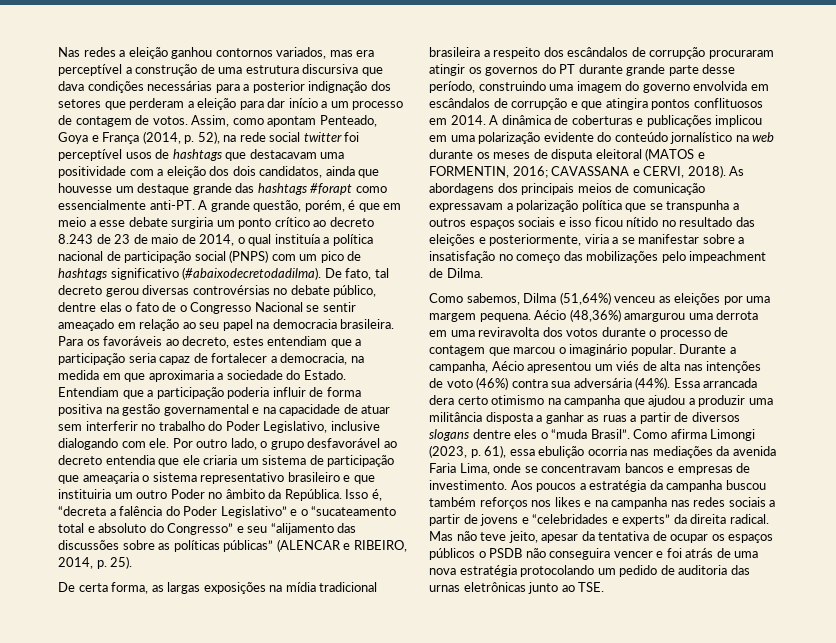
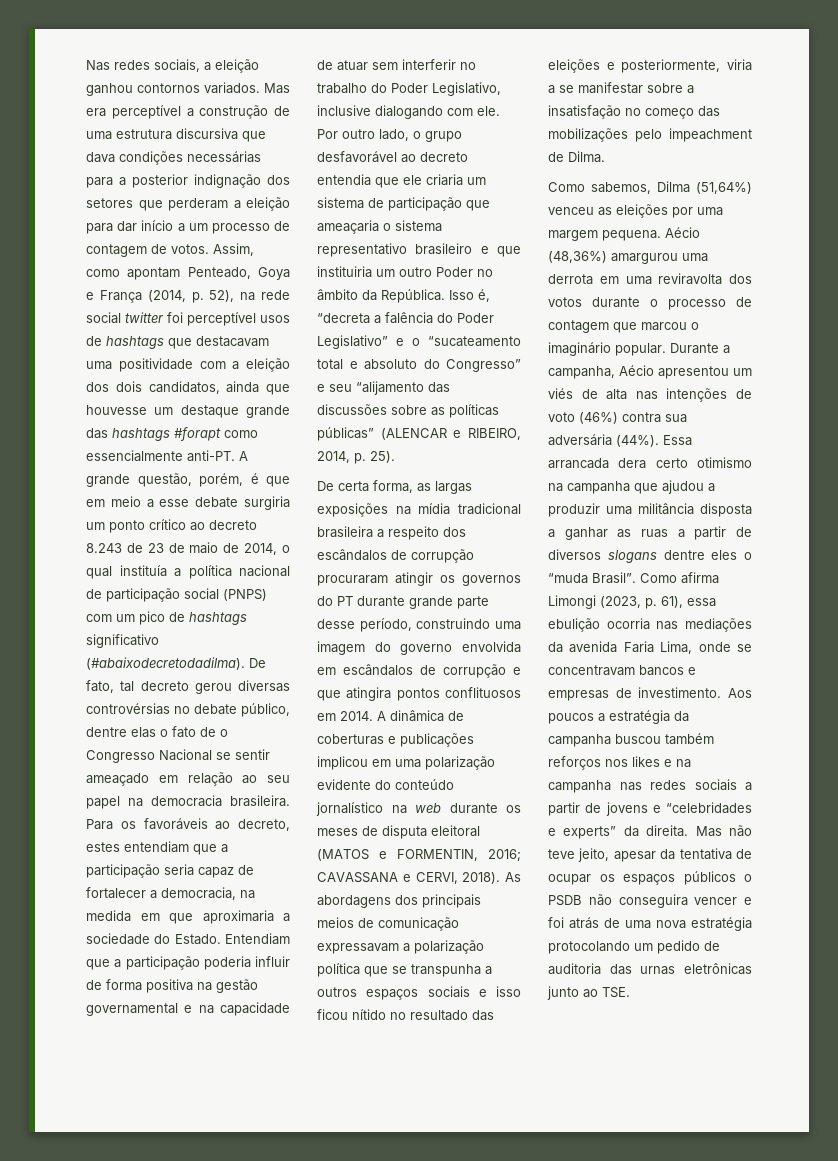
- Nas redes a eleição ganhou contornos variados, mas era perceptível a construção de uma estrutura discursiva que dava condições necessárias para a posterior indignação dos setores que perderam a eleição para dar início a um processo de contagem de votos.
+ Nas redes sociais, a eleição ganhou contornos variados. Mas era perceptível a construção de uma estrutura discursiva que dava condições necessárias para a posterior indignação dos setores que perderam a eleição para dar início a um processo de contagem de votos.
- Aos poucos a estratégia da campanha buscou também reforços nos likes e na campanha nas redes sociais a partir de jovens e “celebridades e experts” da direita radical.
+ Aos poucos a estratégia da campanha buscou também reforços nos likes e na campanha nas redes sociais a partir de jovens e “celebridades e experts” da direita.

